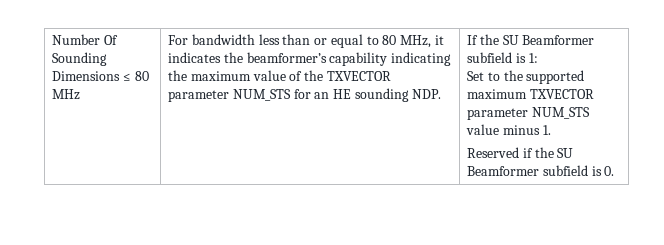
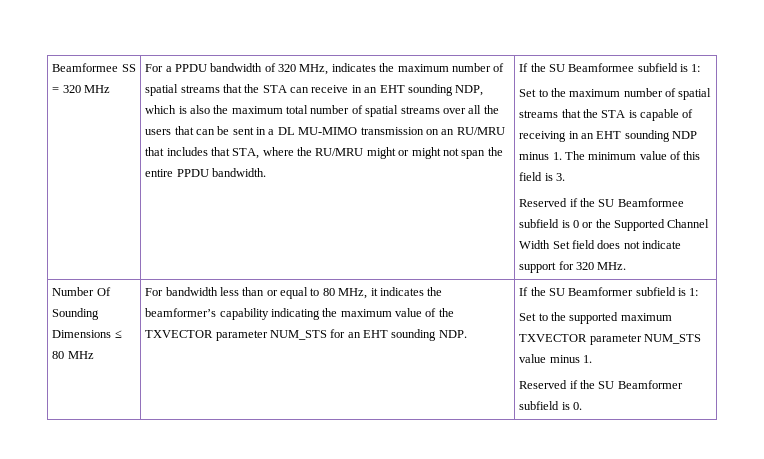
+ Beamformee SS = 320 MHz | For a PPDU bandwidth of 320 MHz, indicates the maximum number of spatial streams that the STA can receive in an EHT sounding NDP, which is also the maximum total number of spatial streams over all the users that can be sent in a DL MU-MIMO transmission on an RU/MRU that includes that STA, where the RU/MRU might or might not span the entire PPDU bandwidth. | If the SU Beamformee subfield is 1:
+ Set to the maximum number of spatial streams that the STA is capable of receiving in an EHT sounding NDP minus 1. The minimum value of this field is 3.
+ Reserved if the SU Beamformee subfield is 0 or the Supported Channel Width Set field does not indicate support for 320 MHz.
- For bandwidth less than or equal to 80 MHz, it indicates the beamformer’s capability indicating the maximum value of the TXVECTOR parameter NUM_STS for an HE sounding NDP.
+ For bandwidth less than or equal to 80 MHz, it indicates the beamformer’s capability indicating the maximum value of the TXVECTOR parameter NUM_STS for an EHT sounding NDP.

